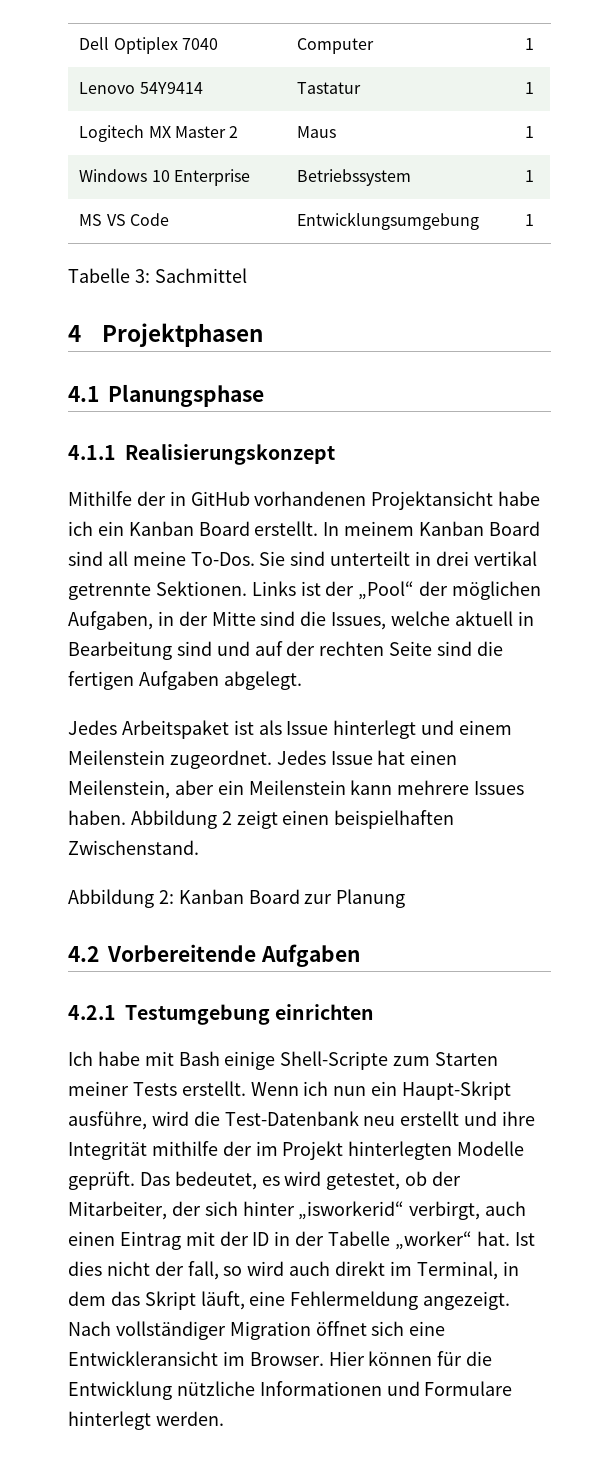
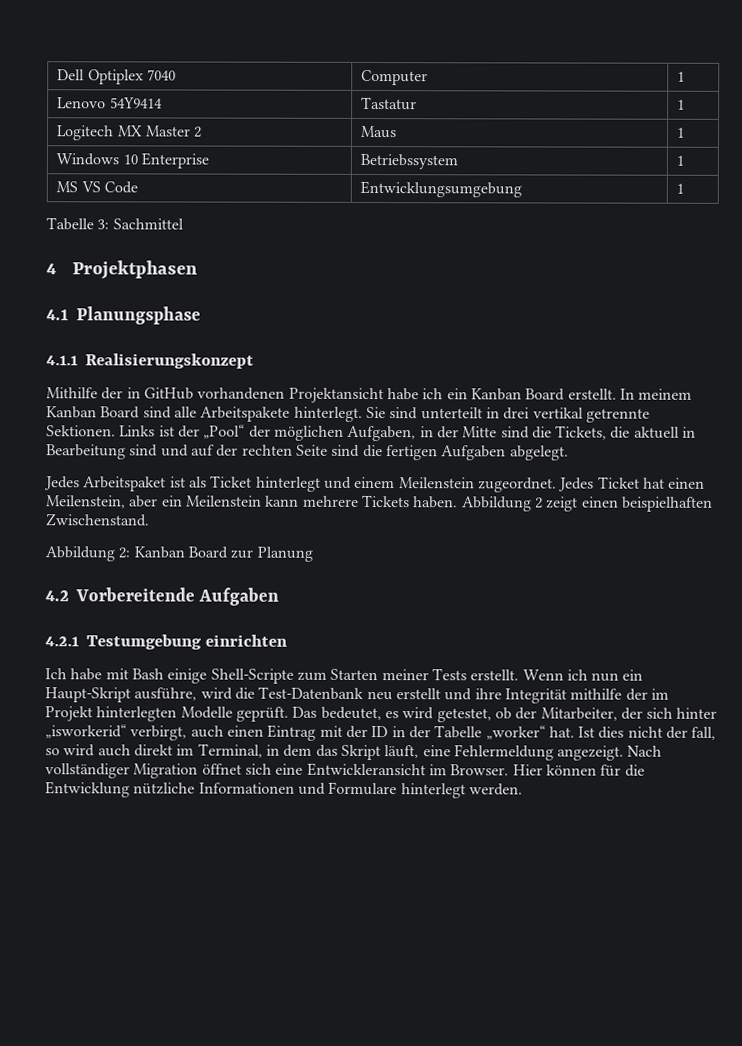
- In meinem Kanban Board sind all meine To-Dos.
+ In meinem Kanban Board sind alle Arbeitspakete hinterlegt.
- Links ist der „Pool“ der möglichen Aufgaben, in der Mitte sind die Issues, welche aktuell in Bearbeitung sind und auf der rechten Seite sind die fertigen Aufgaben abgelegt.
+ Links ist der „Pool“ der möglichen Aufgaben, in der Mitte sind die Tickets, die aktuell in Bearbeitung sind und auf der rechten Seite sind die fertigen Aufgaben abgelegt.
- Jedes Arbeitspaket ist als Issue hinterlegt und einem Meilenstein zugeordnet.
+ Jedes Arbeitspaket ist als Ticket hinterlegt und einem Meilenstein zugeordnet.
- Jedes Issue hat einen Meilenstein, aber ein Meilenstein kann mehrere Issues haben.
+ Jedes Ticket hat einen Meilenstein, aber ein Meilenstein kann mehrere Tickets haben.

